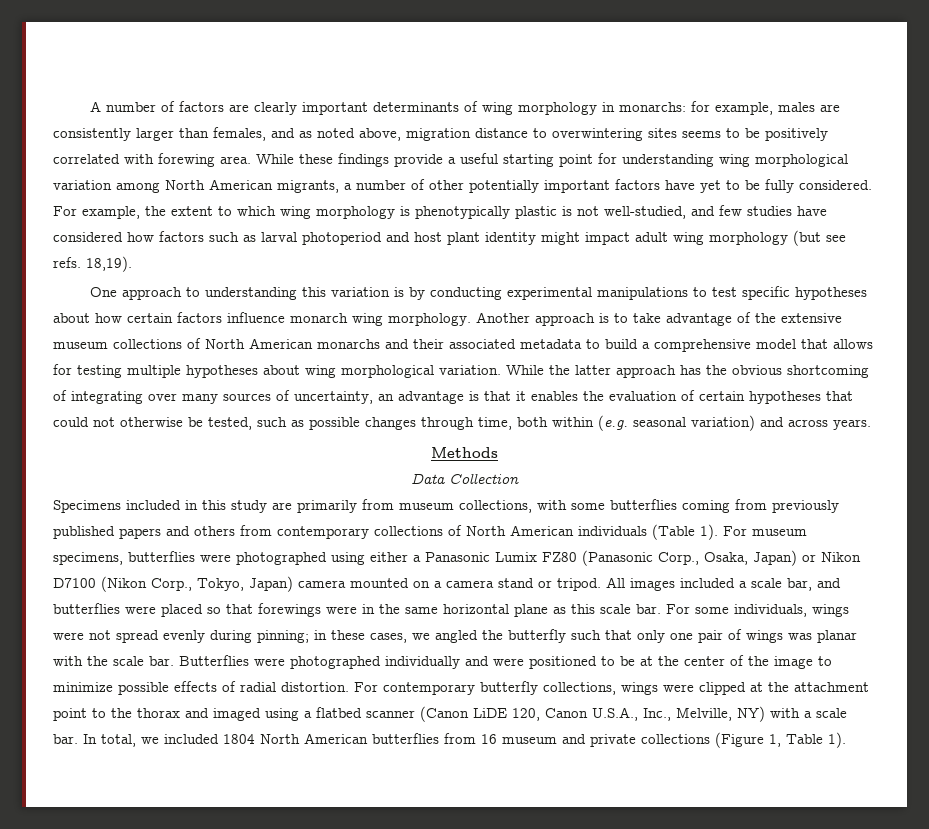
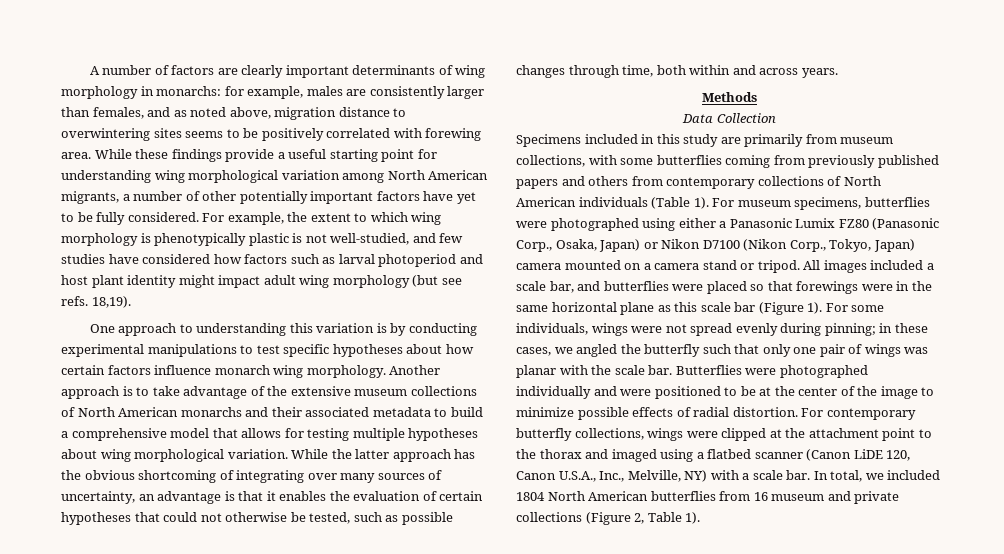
- While the latter approach has the obvious shortcoming of integrating over many sources of uncertainty, an advantage is that it enables the evaluation of certain hypotheses that could not otherwise be tested, such as possible changes through time, both within (e.g. seasonal variation) and across years.
+ While the latter approach has the obvious shortcoming of integrating over many sources of uncertainty, an advantage is that it enables the evaluation of certain hypotheses that could not otherwise be tested, such as possible changes through time, both within and across years.
- All images included a scale bar, and butterflies were placed so that forewings were in the same horizontal plane as this scale bar.
+ All images included a scale bar, and butterflies were placed so that forewings were in the same horizontal plane as this scale bar (Figure 1).
- In total, we included 1804 North American butterflies from 16 museum and private collections (Figure 1, Table 1).
+ In total, we included 1804 North American butterflies from 16 museum and private collections (Figure 2, Table 1).

